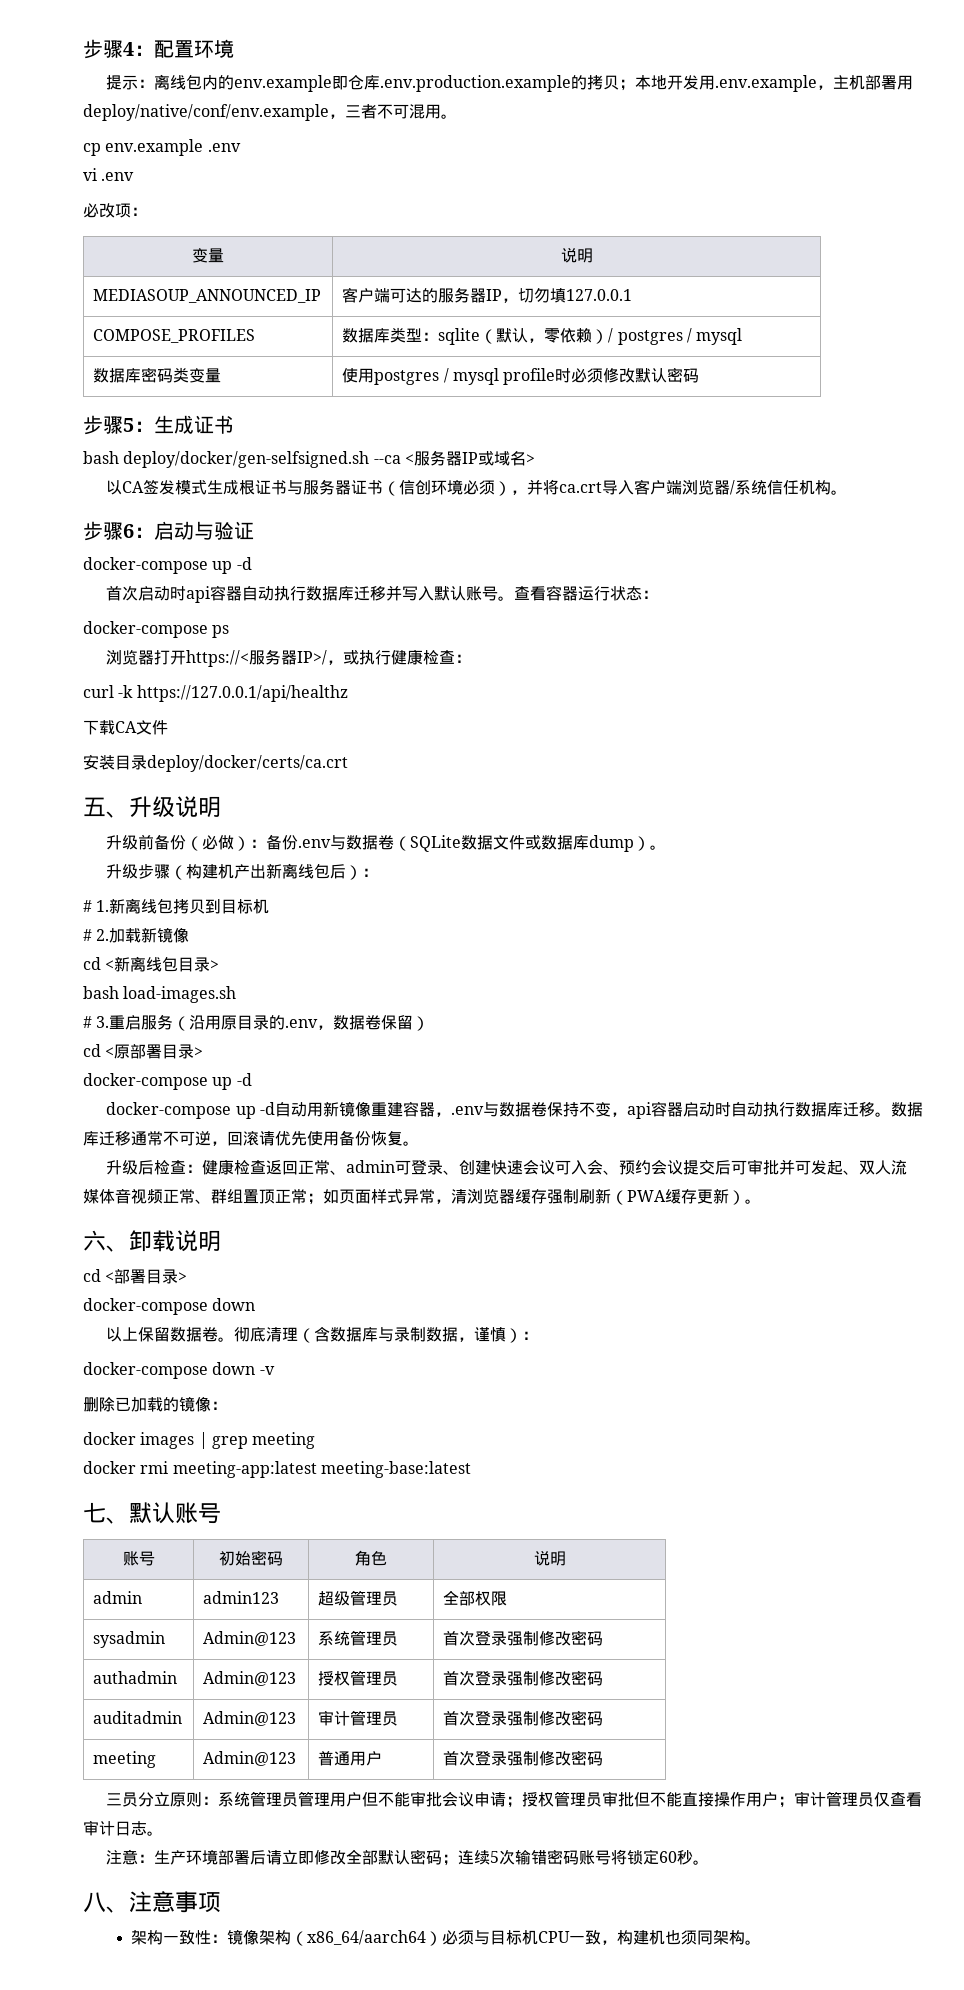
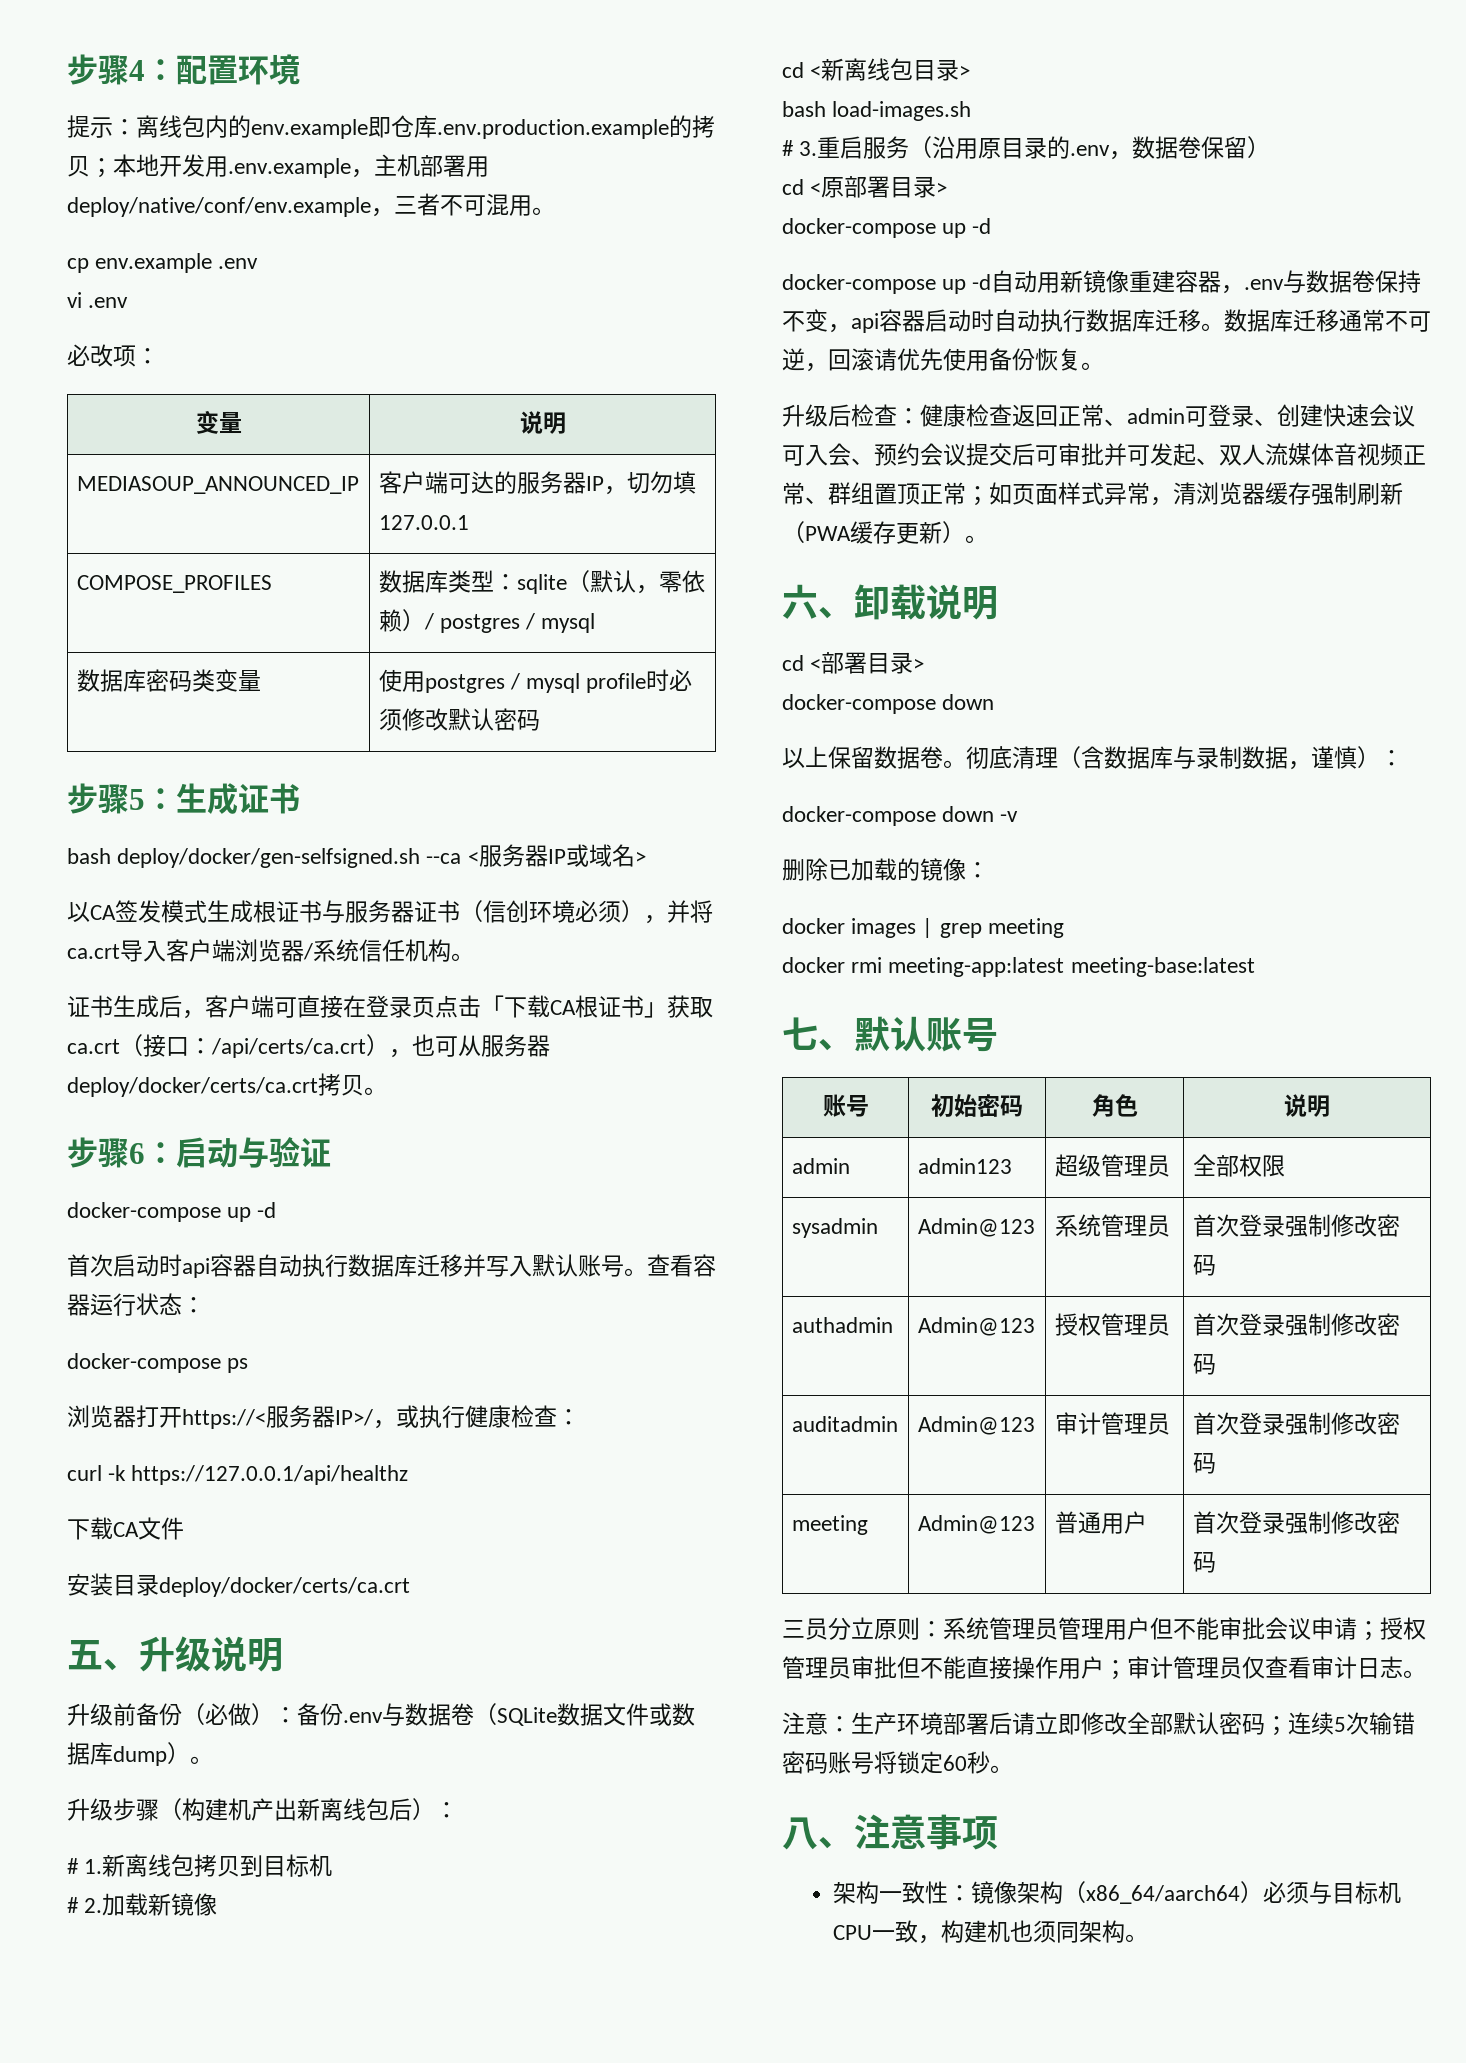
+ 证书生成后，客户端可直接在登录页点击「下载CA根证书」获取ca.crt（接口：/api/certs/ca.crt），也可从服务器deploy/docker/certs/ca.crt拷贝。

